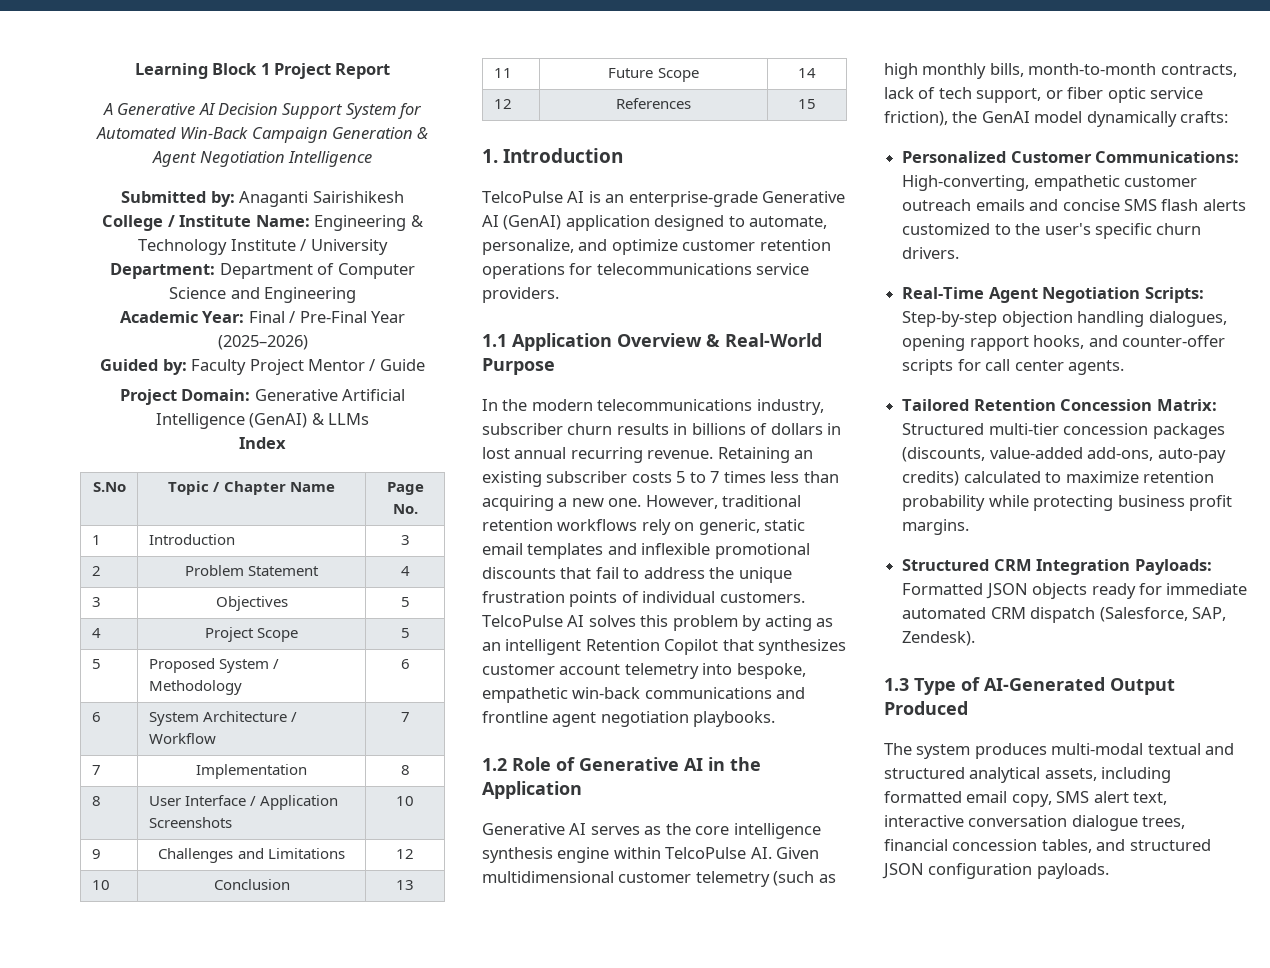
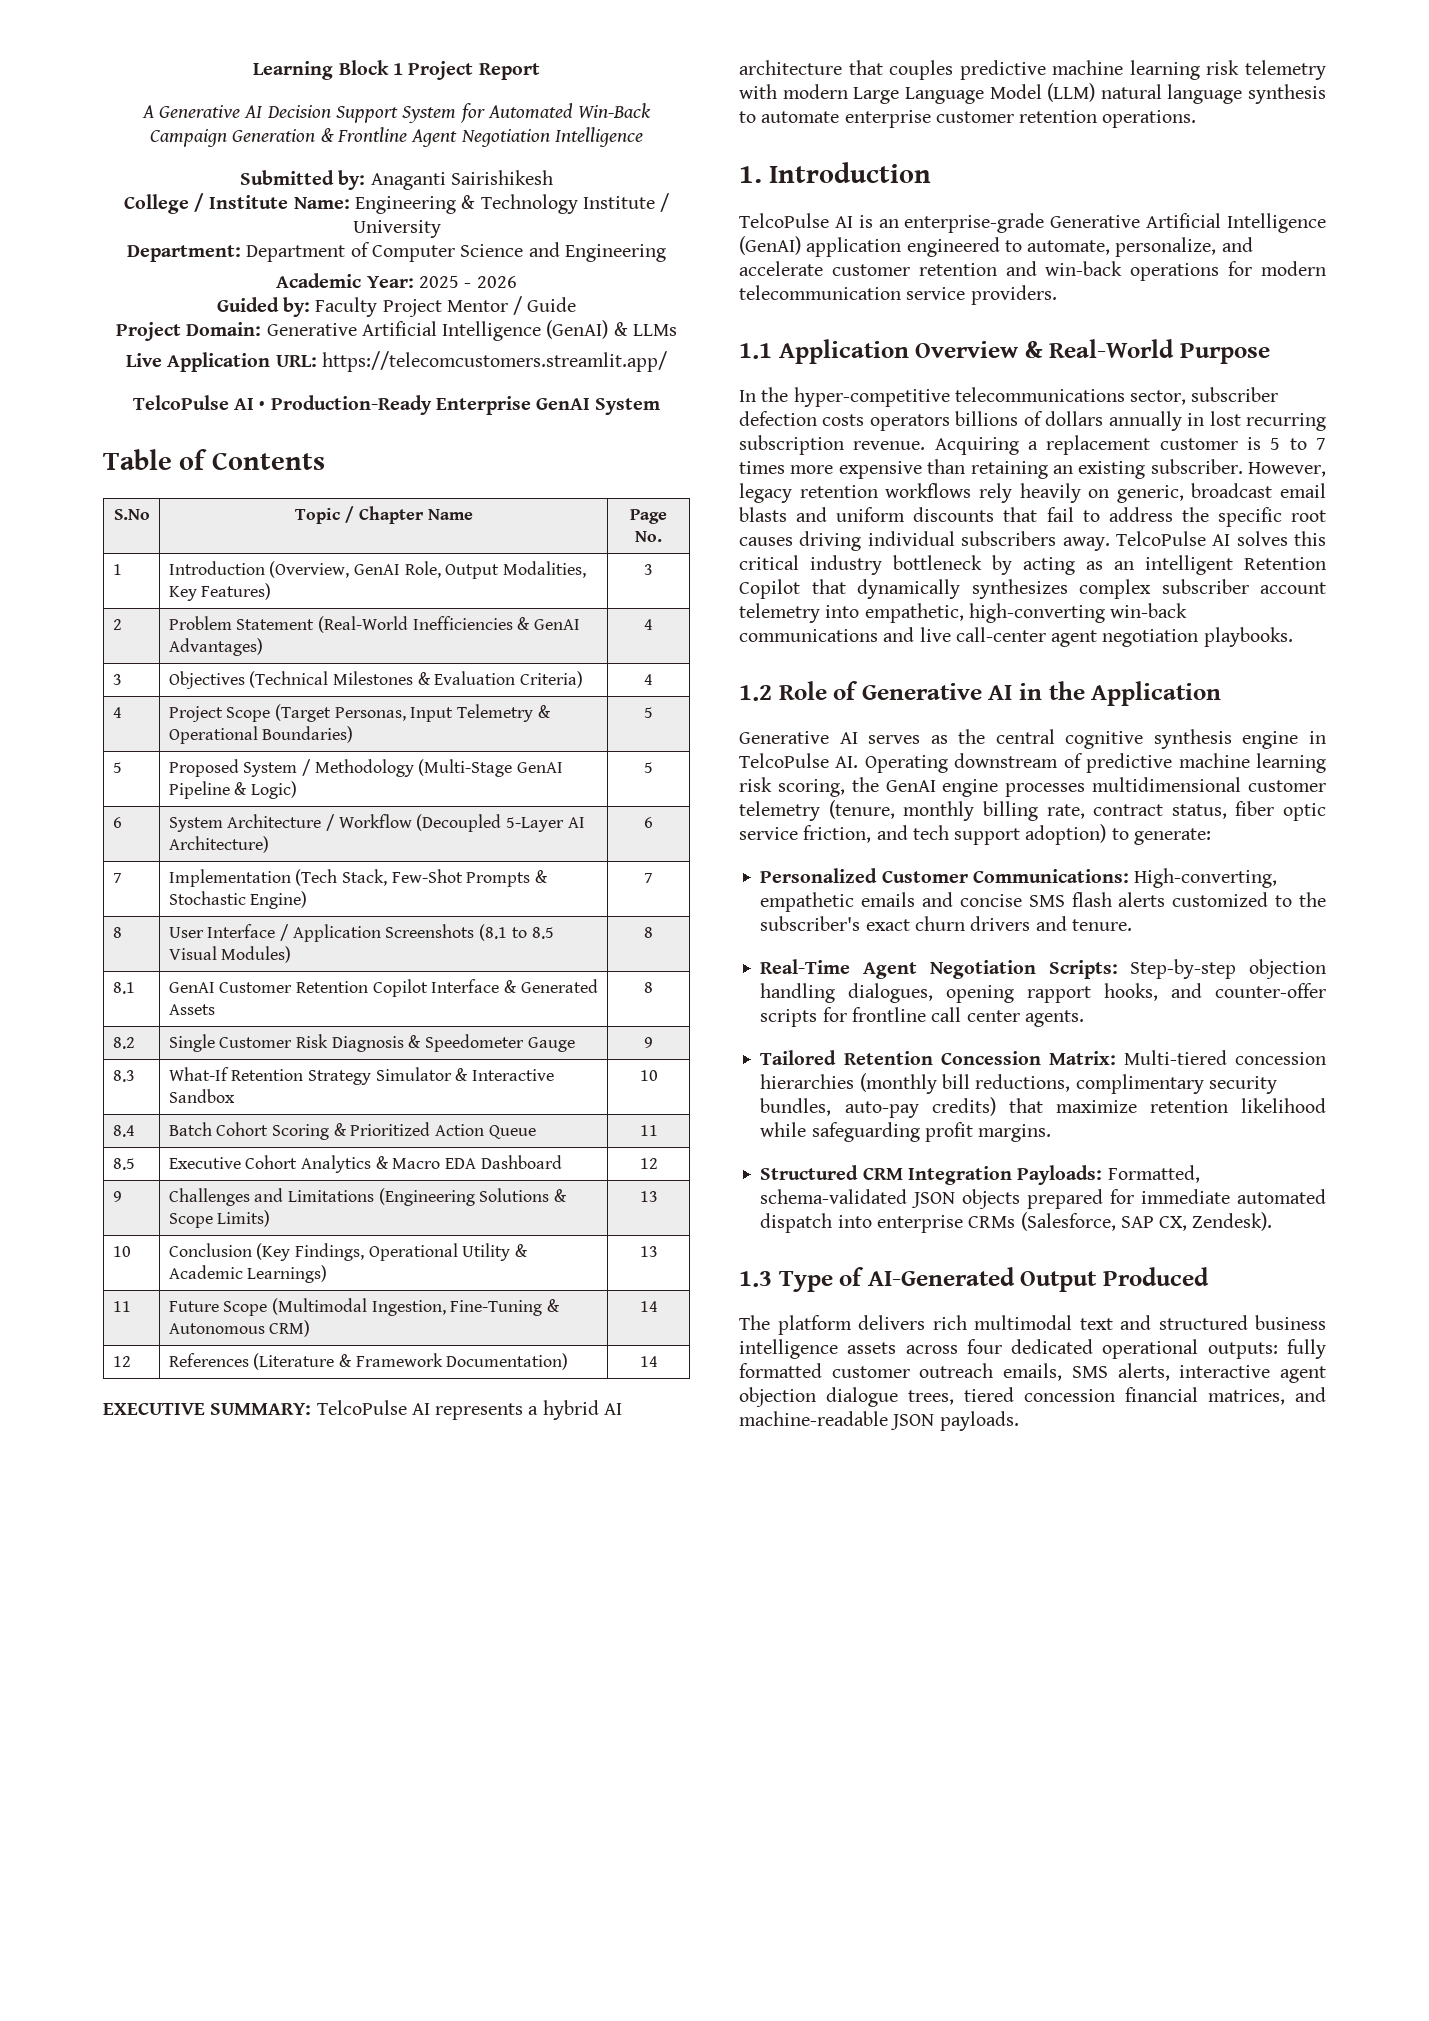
- A Generative AI Decision Support System for Automated Win-Back Campaign Generation & Agent Negotiation Intelligence
+ A Generative AI Decision Support System for Automated Win-Back Campaign Generation & Frontline Agent Negotiation Intelligence
- Academic Year: Final / Pre-Final Year (2025–2026)
+ Academic Year: 2025 - 2026
- Index
+ Live Application URL: https://telecomcustomers.streamlit.app/
+ TelcoPulse AI • Production-Ready Enterprise GenAI System
+ Table of Contents
- 1 | Introduction | 3
- 2 | Problem Statement | 4
- 3 | Objectives | 5
- 4 | Project Scope | 5
+ 1 | Introduction (Overview, GenAI Role, Output Modalities, Key Features) | 3
+ 2 | Problem Statement (Real-World Inefficiencies & GenAI Advantages) | 4
+ 3 | Objectives (Technical Milestones & Evaluation Criteria) | 4
+ 4 | Project Scope (Target Personas, Input Telemetry & Operational Boundaries) | 5
- 5 | Proposed System / Methodology | 6
+ 5 | Proposed System / Methodology (Multi-Stage GenAI Pipeline & Logic) | 5
- 6 | System Architecture / Workflow | 7
- 7 | Implementation | 8
+ 6 | System Architecture / Workflow (Decoupled 5-Layer AI Architecture) | 6
+ 7 | Implementation (Tech Stack, Few-Shot Prompts & Stochastic Engine) | 7
- 8 | User Interface / Application Screenshots | 10
- 9 | Challenges and Limitations | 12
- 10 | Conclusion | 13
- 11 | Future Scope | 14
- 12 | References | 15
+ 8 | User Interface / Application Screenshots (8.1 to 8.5 Visual Modules) | 8
+ 8.1 | GenAI Customer Retention Copilot Interface & Generated Assets | 8
+ 8.2 | Single Customer Risk Diagnosis & Speedometer Gauge | 9
+ 8.3 | What-If Retention Strategy Simulator & Interactive Sandbox | 10
+ 8.4 | Batch Cohort Scoring & Prioritized Action Queue | 11
+ 8.5 | Executive Cohort Analytics & Macro EDA Dashboard | 12
+ 9 | Challenges and Limitations (Engineering Solutions & Scope Limits) | 13
+ 10 | Conclusion (Key Findings, Operational Utility & Academic Learnings) | 13
+ 11 | Future Scope (Multimodal Ingestion, Fine-Tuning & Autonomous CRM) | 14
+ 12 | References (Literature & Framework Documentation) | 14
+ EXECUTIVE SUMMARY: TelcoPulse AI represents a hybrid AI architecture that couples predictive machine learning risk telemetry with modern Large Language Model (LLM) natural language synthesis to automate enterprise customer retention operations.
- TelcoPulse AI is an enterprise-grade Generative AI (GenAI) application designed to automate, personalize, and optimize customer retention operations for telecommunications service providers.
+ TelcoPulse AI is an enterprise-grade Generative Artificial Intelligence (GenAI) application engineered to automate, personalize, and accelerate customer retention and win-back operations for modern telecommunication service providers.
- In the modern telecommunications industry, subscriber churn results in billions of dollars in lost annual recurring revenue. Retaining an existing subscriber costs 5 to 7 times less than acquiring a new one. However, traditional retention workflows rely on generic, static email templates and inflexible promotional discounts that fail to address the unique frustration points of individual customers.
+ In the hyper-competitive telecommunications sector, subscriber defection costs operators billions of dollars annually in lost recurring subscription revenue. Acquiring a replacement customer is 5 to 7 times more expensive than retaining an existing subscriber. However, legacy retention workflows rely heavily on generic, broadcast email blasts and uniform discounts that fail to address the specific root causes driving individual subscribers away.
- TelcoPulse AI solves this problem by acting as an intelligent Retention Copilot that synthesizes customer account telemetry into bespoke, empathetic win-back communications and frontline agent negotiation playbooks.
+ TelcoPulse AI solves this critical industry bottleneck by acting as an intelligent Retention Copilot that dynamically synthesizes complex subscriber account telemetry into empathetic, high-converting win-back communications and live call-center agent negotiation playbooks.
- Generative AI serves as the core intelligence synthesis engine within TelcoPulse AI. Given multidimensional customer telemetry (such as high monthly bills, month-to-month contracts, lack of tech support, or fiber optic service friction), the GenAI model dynamically crafts:
+ Generative AI serves as the central cognitive synthesis engine in TelcoPulse AI. Operating downstream of predictive machine learning risk scoring, the GenAI engine processes multidimensional customer telemetry (tenure, monthly billing rate, contract status, fiber optic service friction, and tech support adoption) to generate:
- Personalized Customer Communications: High-converting, empathetic customer outreach emails and concise SMS flash alerts customized to the user's specific churn drivers.
+ Personalized Customer Communications: High-converting, empathetic emails and concise SMS flash alerts customized to the subscriber's exact churn drivers and tenure.
- Real-Time Agent Negotiation Scripts: Step-by-step objection handling dialogues, opening rapport hooks, and counter-offer scripts for call center agents.
+ Real-Time Agent Negotiation Scripts: Step-by-step objection handling dialogues, opening rapport hooks, and counter-offer scripts for frontline call center agents.
- Tailored Retention Concession Matrix: Structured multi-tier concession packages (discounts, value-added add-ons, auto-pay credits) calculated to maximize retention probability while protecting business profit margins.
+ Tailored Retention Concession Matrix: Multi-tiered concession hierarchies (monthly bill reductions, complimentary security bundles, auto-pay credits) that maximize retention likelihood while safeguarding profit margins.
- Structured CRM Integration Payloads: Formatted JSON objects ready for immediate automated CRM dispatch (Salesforce, SAP, Zendesk).
+ Structured CRM Integration Payloads: Formatted, schema-validated JSON objects prepared for immediate automated dispatch into enterprise CRMs (Salesforce, SAP CX, Zendesk).
- The system produces multi-modal textual and structured analytical assets, including formatted email copy, SMS alert text, interactive conversation dialogue trees, financial concession tables, and structured JSON configuration payloads.
+ The platform delivers rich multimodal text and structured business intelligence assets across four dedicated operational outputs: fully formatted customer outreach emails, SMS alerts, interactive agent objection dialogue trees, tiered concession financial matrices, and machine-readable JSON payloads.

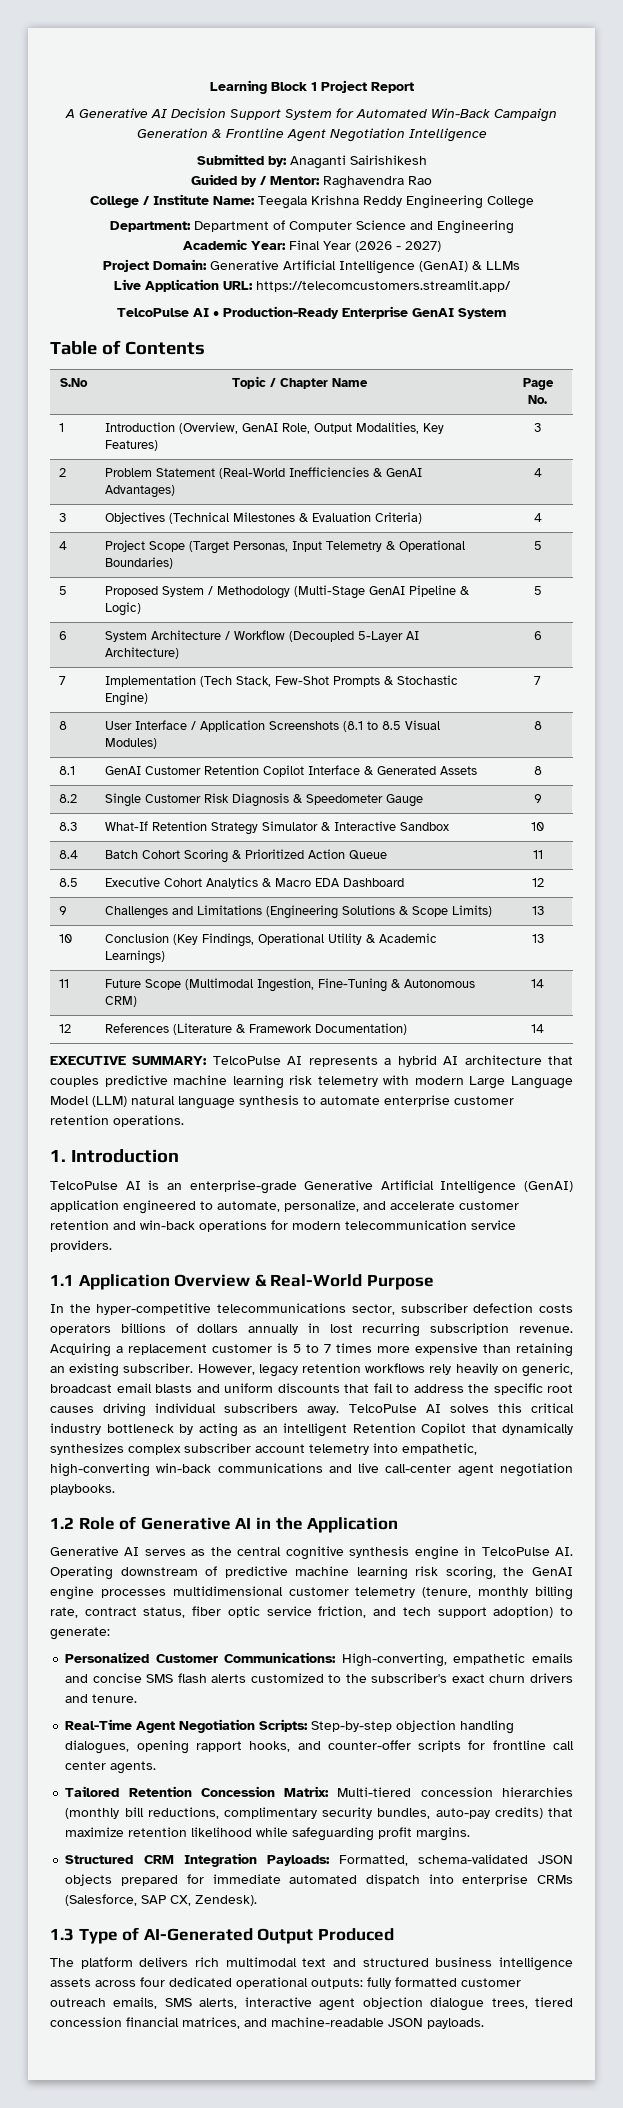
- College / Institute Name: Engineering & Technology Institute / University
+ Guided by / Mentor: Raghavendra Rao
+ College / Institute Name: Teegala Krishna Reddy Engineering College
- Academic Year: 2025 - 2026
- Guided by: Faculty Project Mentor / Guide
+ Academic Year: Final Year (2026 - 2027)

